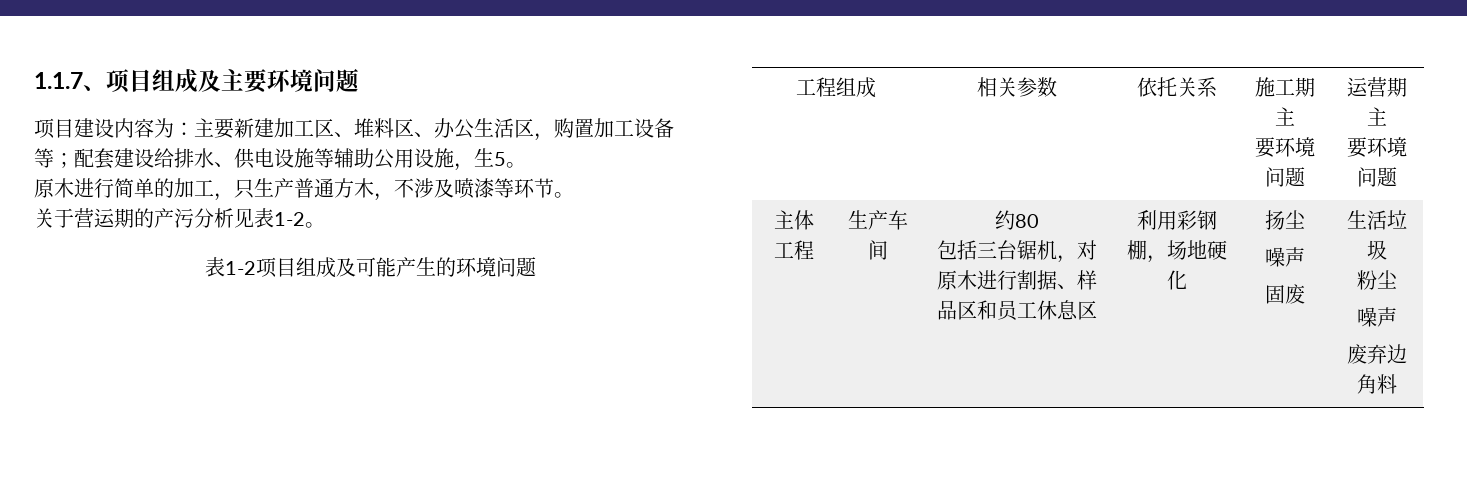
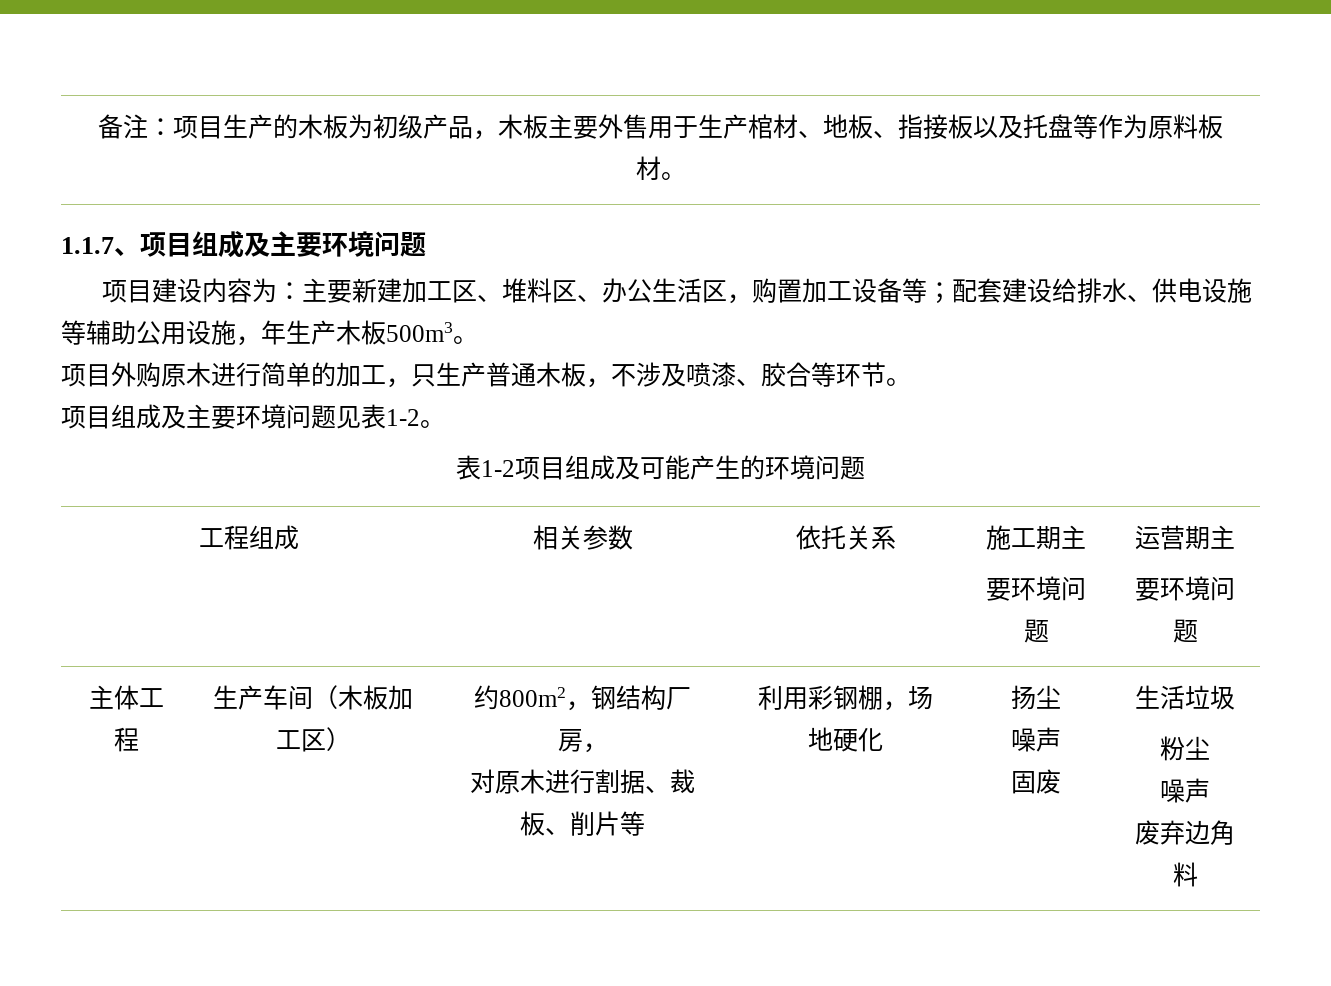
+ 备注：项目生产的木板为初级产品，木板主要外售用于生产棺材、地板、指接板以及托盘等作为原料板材。
- 项目建设内容为：主要新建加工区、堆料区、办公生活区，购置加工设备等；配套建设给排水、供电设施等辅助公用设施，生5。
- 原木进行简单的加工，只生产普通方木，不涉及喷漆等环节。
+ 项目建设内容为：主要新建加工区、堆料区、办公生活区，购置加工设备等；配套建设给排水、供电设施等辅助公用设施，年生产木板500m3。
+ 项目外购原木进行简单的加工，只生产普通木板，不涉及喷漆、胶合等环节。
- 关于营运期的产污分析见表1-2。
+ 项目组成及主要环境问题见表1-2。
- 主体工程 | 生产车间 | 约80
- 包括三台锯机，对原木进行割据、样品区和员工休息区 | 利用彩钢棚，场地硬化 | 扬尘
+ 主体工程 | 生产车间（木板加工区） | 约800m2，钢结构厂房，
+ 对原木进行割据、裁板、削片等 | 利用彩钢棚，场地硬化 | 扬尘

